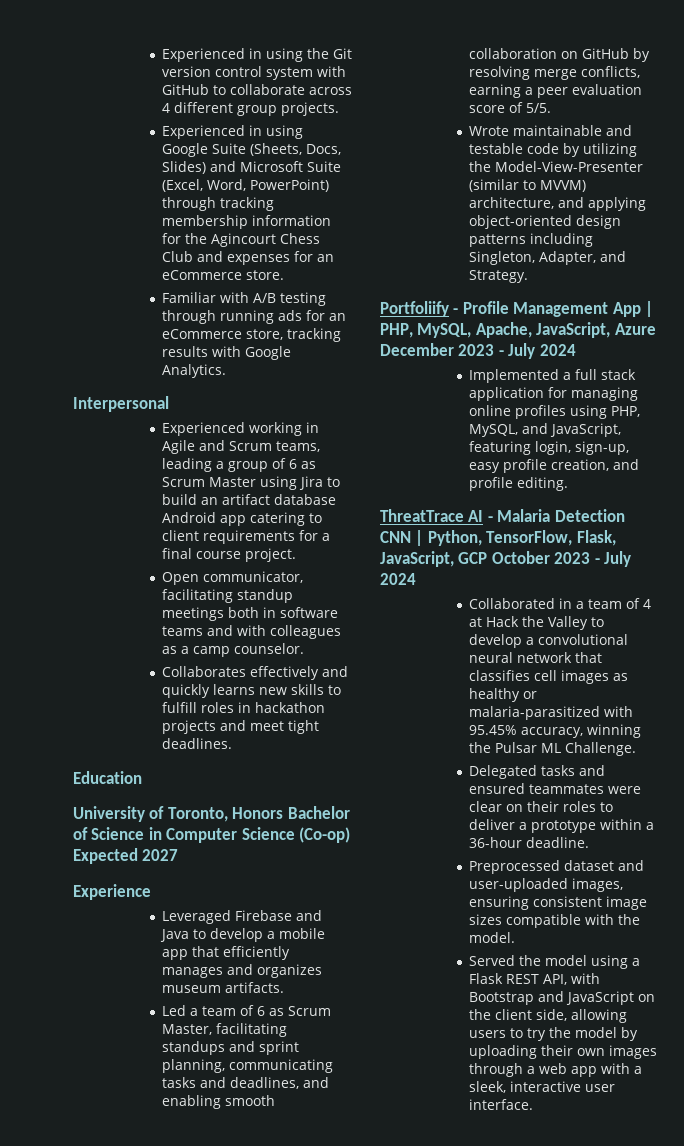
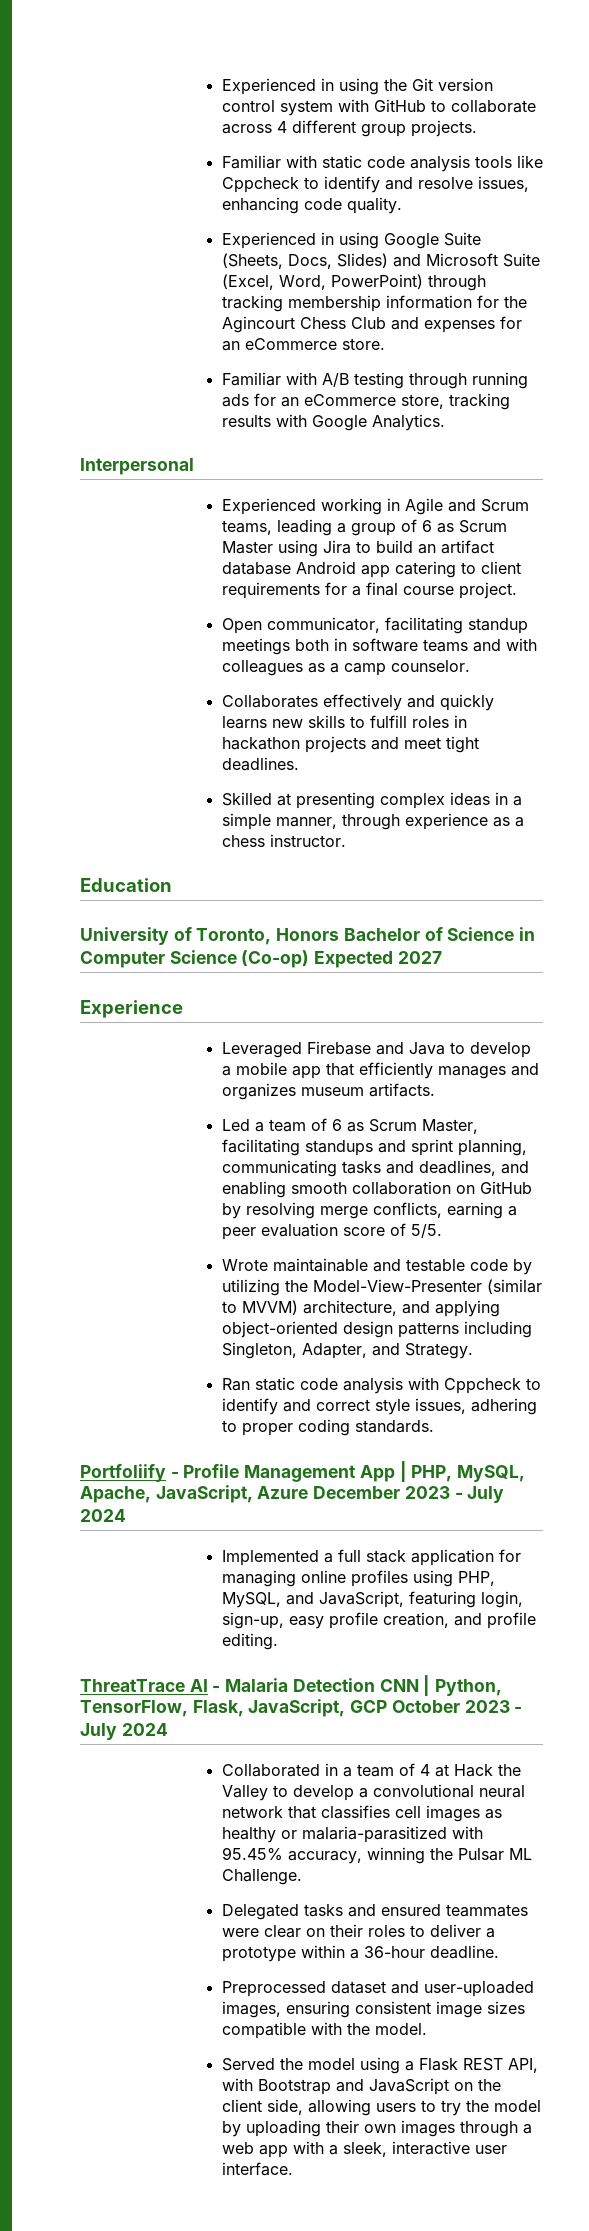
+ Familiar with static code analysis tools like Cppcheck to identify and resolve issues, enhancing code quality.
+ Skilled at presenting complex ideas in a simple manner, through experience as a chess instructor.
+ Ran static code analysis with Cppcheck to identify and correct style issues, adhering to proper coding standards.

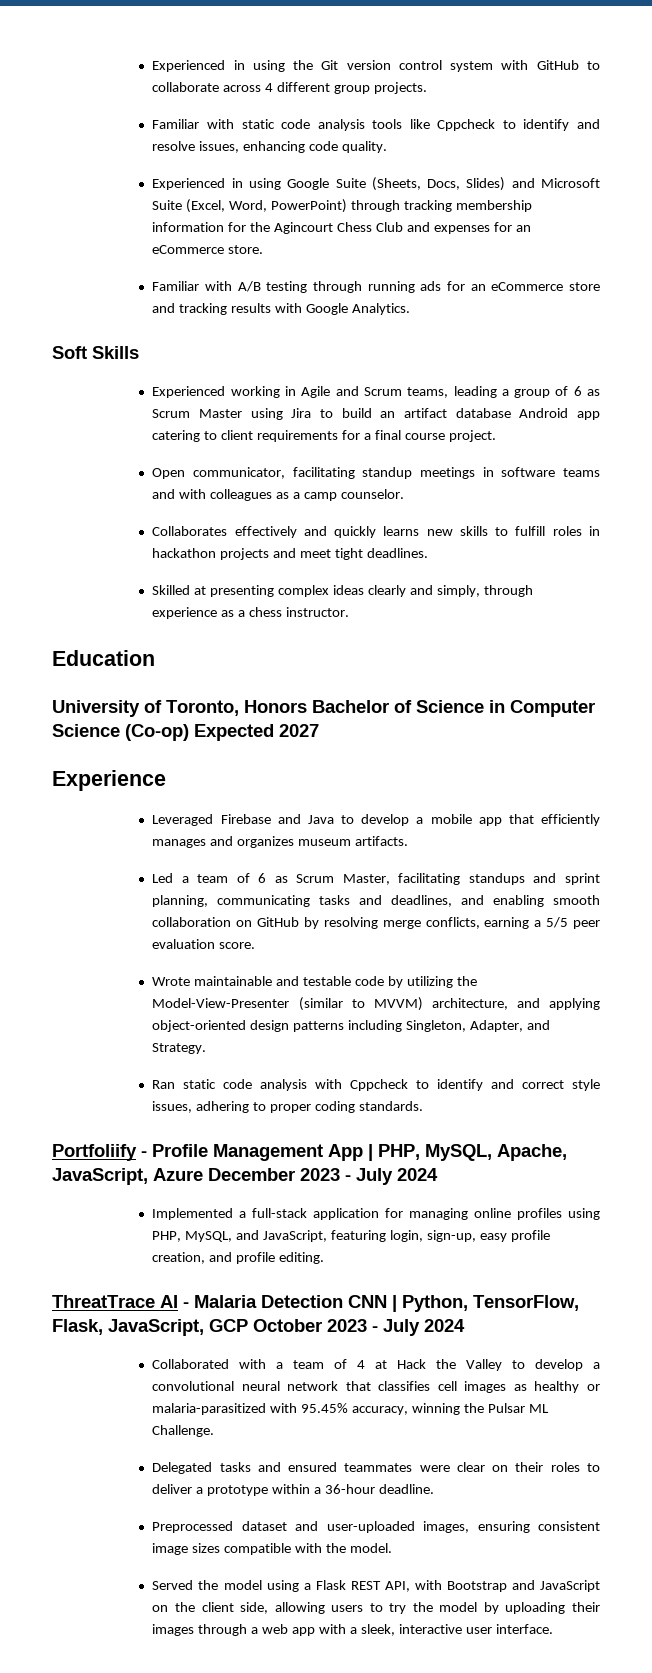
- Familiar with A/B testing through running ads for an eCommerce store, tracking results with Google Analytics.
+ Familiar with A/B testing through running ads for an eCommerce store and tracking results with Google Analytics.
- Interpersonal
+ Soft Skills
- Open communicator, facilitating standup meetings both in software teams and with colleagues as a camp counselor.
+ Open communicator, facilitating standup meetings in software teams and with colleagues as a camp counselor.
- Skilled at presenting complex ideas in a simple manner, through experience as a chess instructor.
+ Skilled at presenting complex ideas clearly and simply, through experience as a chess instructor.
- Led a team of 6 as Scrum Master, facilitating standups and sprint planning, communicating tasks and deadlines, and enabling smooth collaboration on GitHub by resolving merge conflicts, earning a peer evaluation score of 5/5.
+ Led a team of 6 as Scrum Master, facilitating standups and sprint planning, communicating tasks and deadlines, and enabling smooth collaboration on GitHub by resolving merge conflicts, earning a 5/5 peer evaluation score.
- Implemented a full stack application for managing online profiles using PHP, MySQL, and JavaScript, featuring login, sign-up, easy profile creation, and profile editing.
+ Implemented a full-stack application for managing online profiles using PHP, MySQL, and JavaScript, featuring login, sign-up, easy profile creation, and profile editing.
- Collaborated in a team of 4 at Hack the Valley to develop a convolutional neural network that classifies cell images as healthy or malaria-parasitized with 95.45% accuracy, winning the Pulsar ML Challenge.
+ Collaborated with a team of 4 at Hack the Valley to develop a convolutional neural network that classifies cell images as healthy or malaria-parasitized with 95.45% accuracy, winning the Pulsar ML Challenge.
- Served the model using a Flask REST API, with Bootstrap and JavaScript on the client side, allowing users to try the model by uploading their own images through a web app with a sleek, interactive user interface.
+ Served the model using a Flask REST API, with Bootstrap and JavaScript on the client side, allowing users to try the model by uploading their images through a web app with a sleek, interactive user interface.

